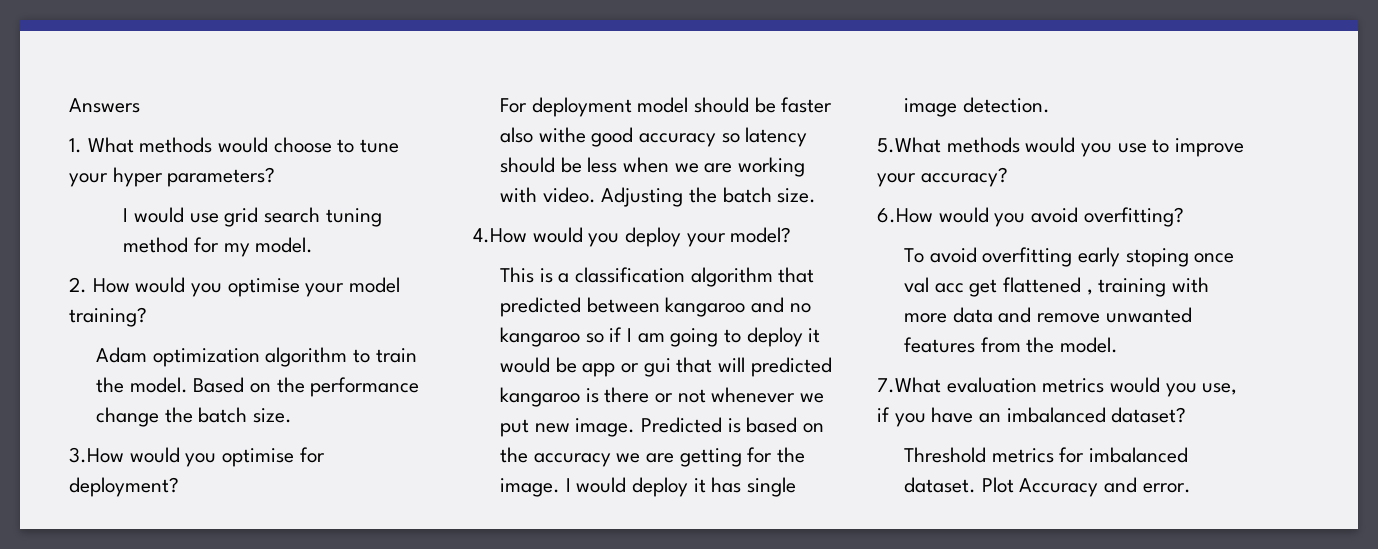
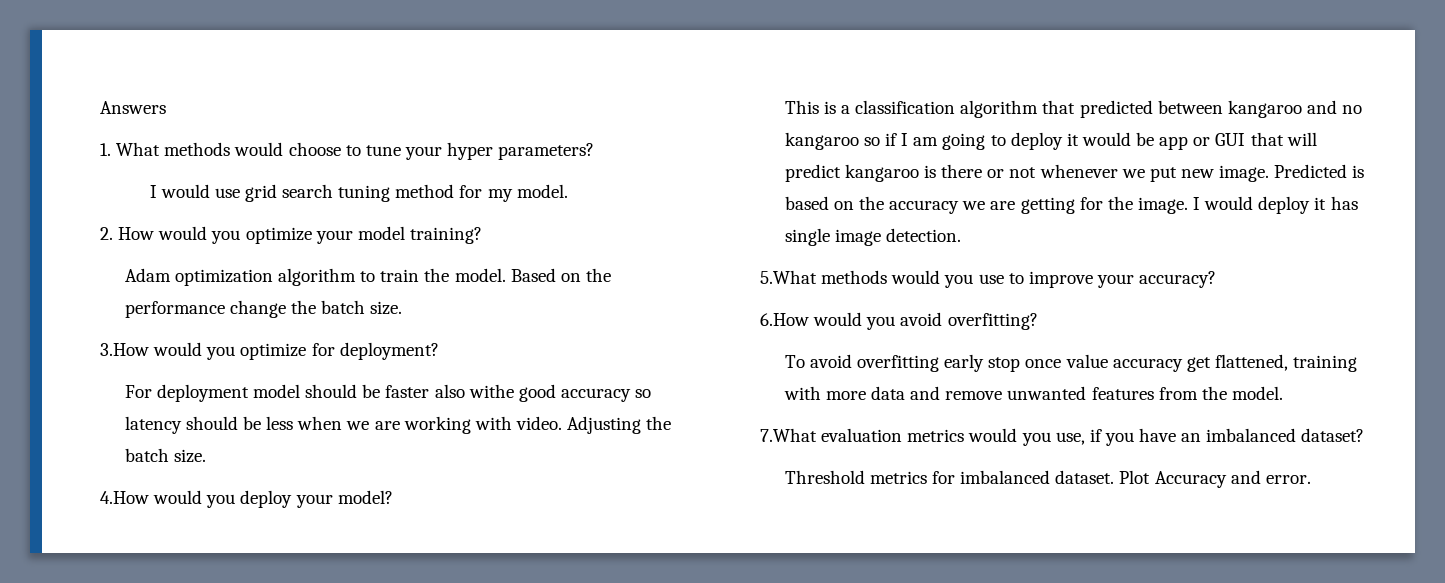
- 2. How would you optimise your model training?
+ 2. How would you optimize your model training?
- 3.How would you optimise for deployment?
+ 3.How would you optimize for deployment?
- This is a classification algorithm that predicted between kangaroo and no kangaroo so if I am going to deploy it would be app or gui that will predicted kangaroo is there or not whenever we put new image.
+ This is a classification algorithm that predicted between kangaroo and no kangaroo so if I am going to deploy it would be app or GUI that will predict kangaroo is there or not whenever we put new image.
- To avoid overfitting early stoping once val acc get flattened , training with more data and remove unwanted features from the model.
+ To avoid overfitting early stop once value accuracy get flattened, training with more data and remove unwanted features from the model.

